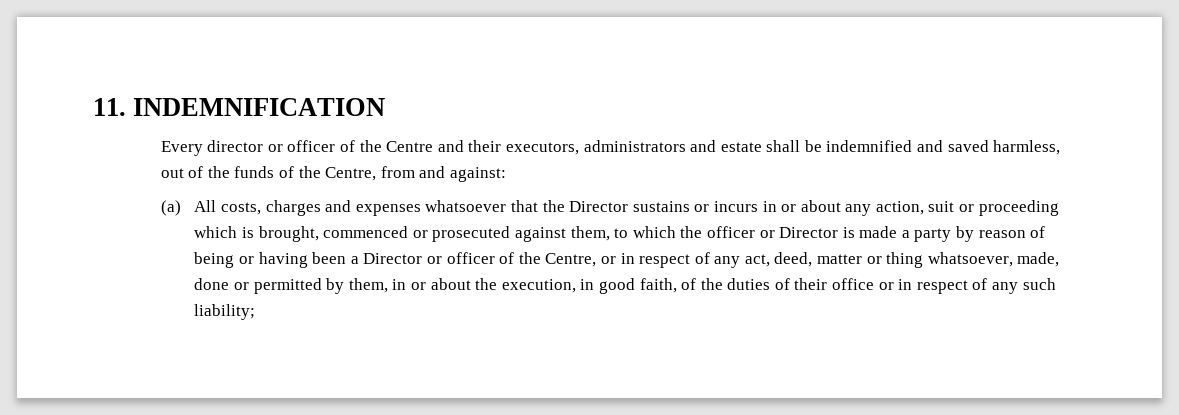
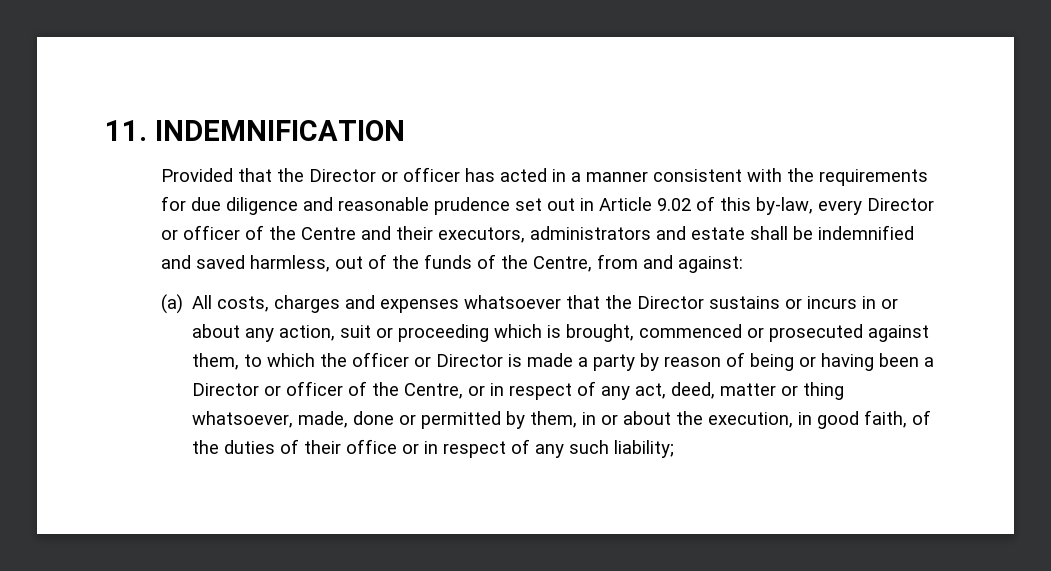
- Every director or officer of the Centre and their executors, administrators and estate shall be indemnified and saved harmless, out of the funds of the Centre, from and against:
+ Provided that the Director or officer has acted in a manner consistent with the requirements for due diligence and reasonable prudence set out in Article 9.02 of this by-law, every Director or officer of the Centre and their executors, administrators and estate shall be indemnified and saved harmless, out of the funds of the Centre, from and against:

